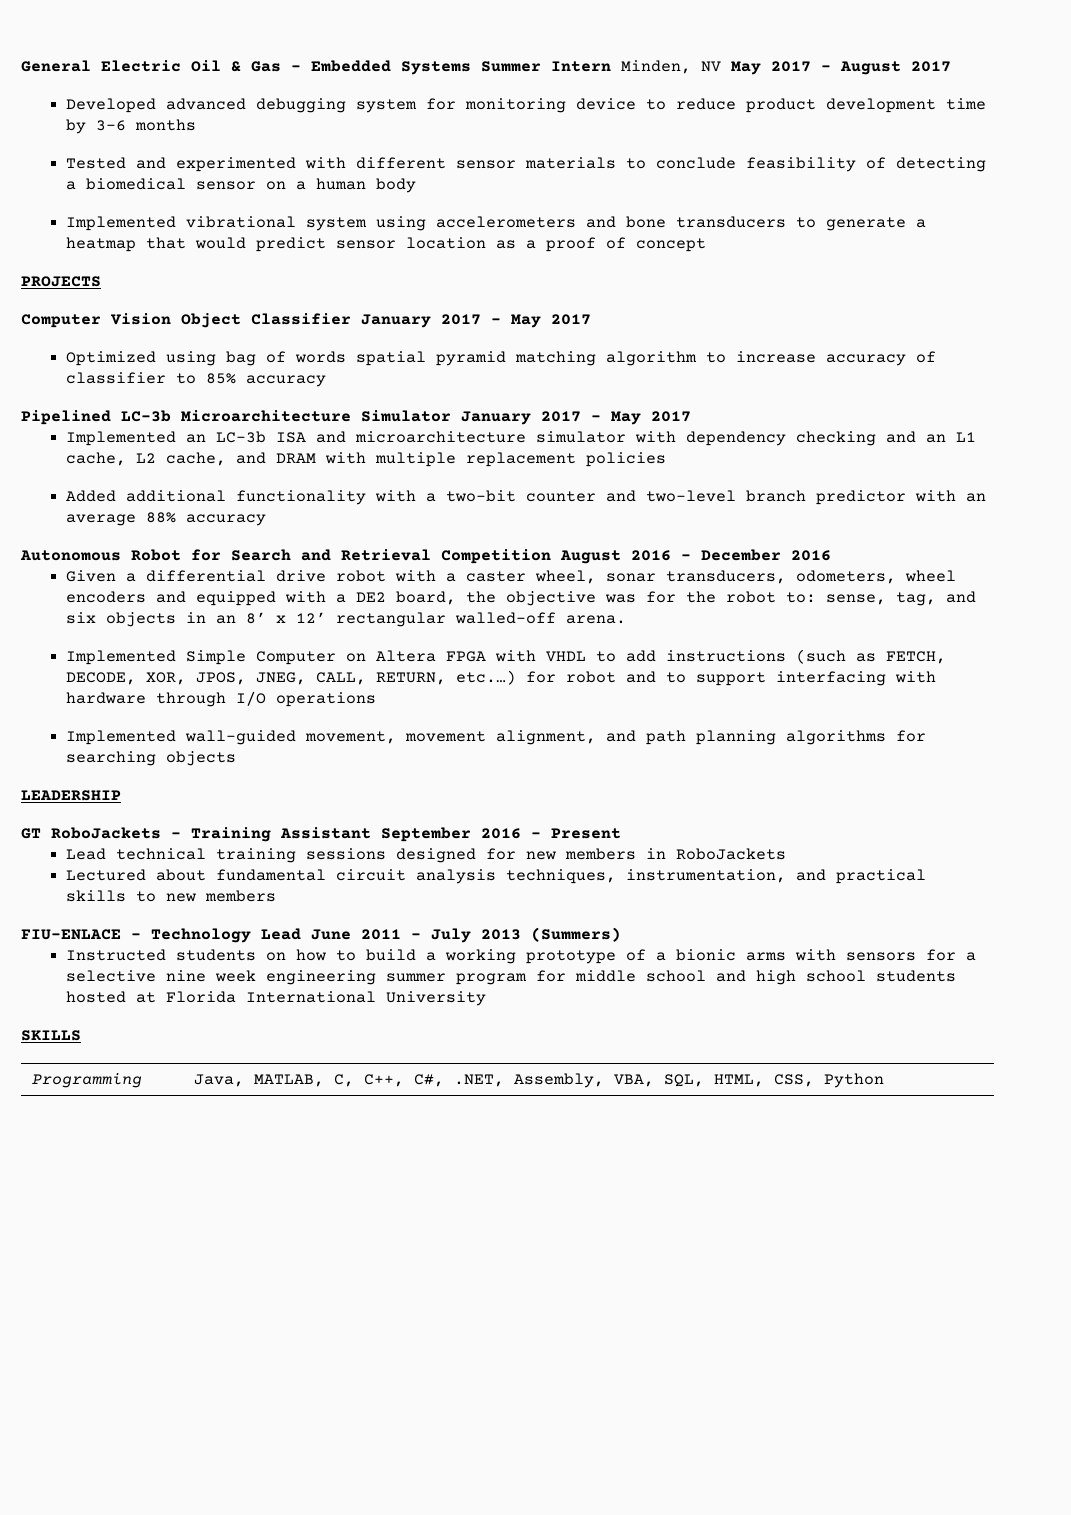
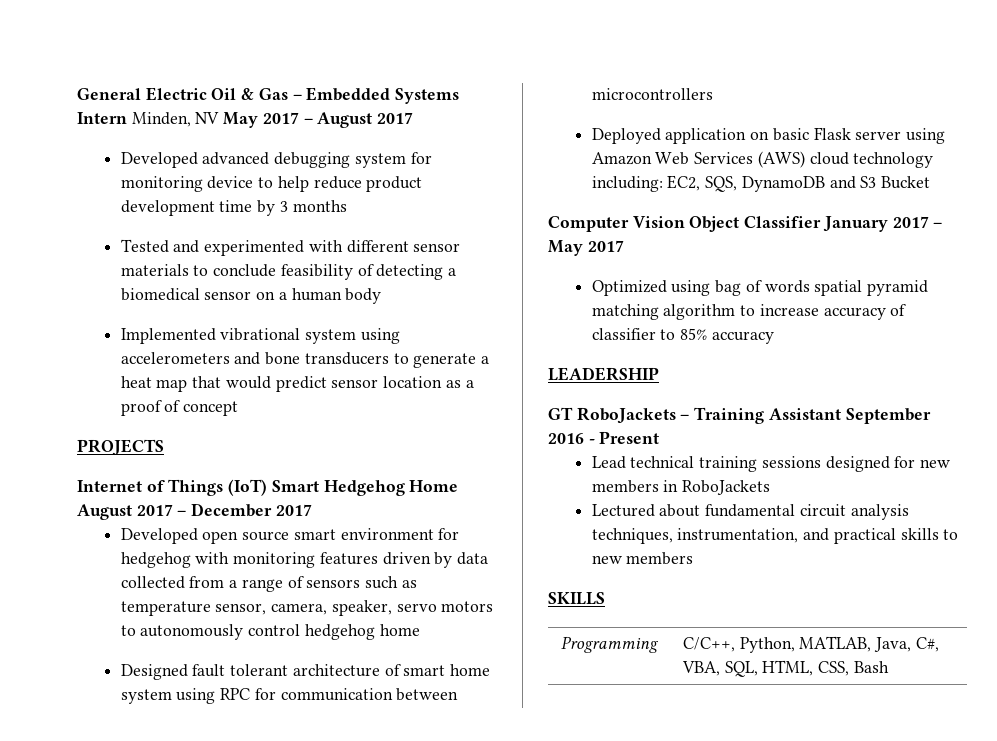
- General Electric Oil & Gas – Embedded Systems Summer Intern Minden, NV May 2017 – August 2017
+ General Electric Oil & Gas – Embedded Systems Intern Minden, NV May 2017 – August 2017
- Developed advanced debugging system for monitoring device to reduce product development time by 3-6 months
+ Developed advanced debugging system for monitoring device to help reduce product development time by 3 months
- Implemented vibrational system using accelerometers and bone transducers to generate a heatmap that would predict sensor location as a proof of concept
+ Implemented vibrational system using accelerometers and bone transducers to generate a heat map that would predict sensor location as a proof of concept
+ Internet of Things (IoT) Smart Hedgehog Home August 2017 – December 2017
+ Developed open source smart environment for hedgehog with monitoring features driven by data collected from a range of sensors such as temperature sensor, camera, speaker, servo motors to autonomously control hedgehog home
+ Designed fault tolerant architecture of smart home system using RPC for communication between microcontrollers
+ Deployed application on basic Flask server using Amazon Web Services (AWS) cloud technology including: EC2, SQS, DynamoDB and S3 Bucket
- Pipelined LC-3b Microarchitecture Simulator January 2017 – May 2017
- Implemented an LC-3b ISA and microarchitecture simulator with dependency checking and an L1 cache, L2 cache, and DRAM with multiple replacement policies
- Added additional functionality with a two-bit counter and two-level branch predictor with an average 88% accuracy
- Autonomous Robot for Search and Retrieval Competition August 2016 – December 2016
- Given a differential drive robot with a caster wheel, sonar transducers, odometers, wheel encoders and equipped with a DE2 board, the objective was for the robot to: sense, tag, and six objects in an 8’ x 12’ rectangular walled-off arena.
- Implemented Simple Computer on Altera FPGA with VHDL to add instructions (such as FETCH, DECODE, XOR, JPOS, JNEG, CALL, RETURN, etc.…) for robot and to support interfacing with hardware through I/O operations
- Implemented wall-guided movement, movement alignment, and path planning algorithms for searching objects
- FIU-ENLACE – Technology Lead June 2011 – July 2013 (Summers)
- Instructed students on how to build a working prototype of a bionic arms with sensors for a selective nine week engineering summer program for middle school and high school students hosted at Florida International University
  SKILLS
- Programming | Java, MATLAB, C, C++, C#, .NET, Assembly, VBA, SQL, HTML, CSS, Python
+ Programming | C/C++, Python, MATLAB, Java, C#, VBA, SQL, HTML, CSS, Bash

